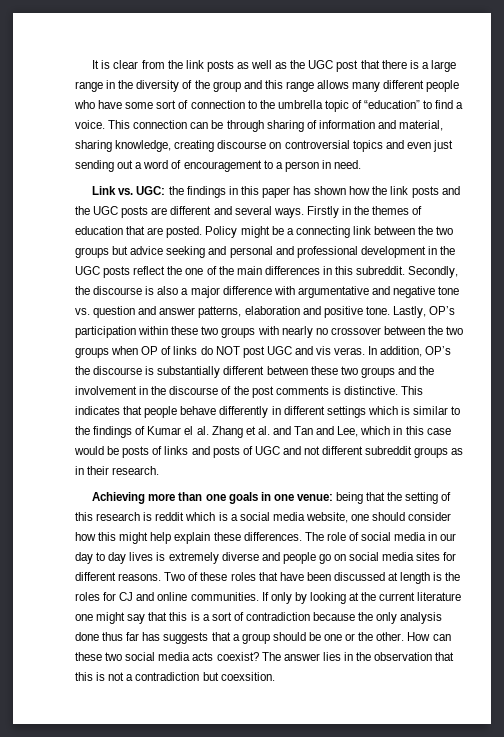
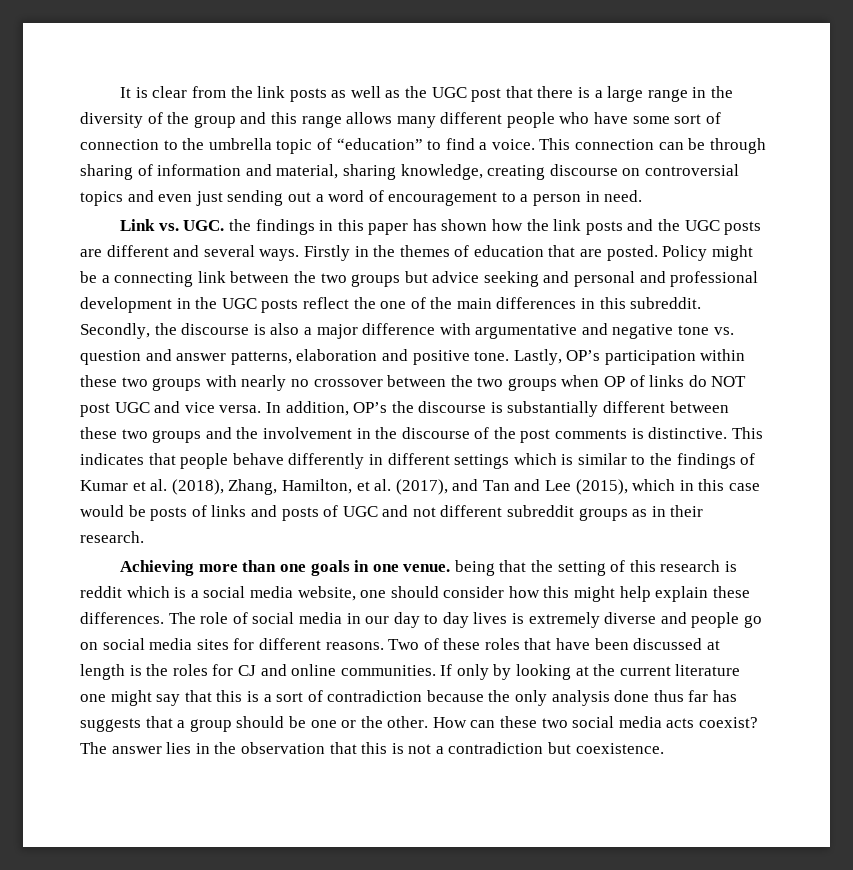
- Link vs. UGC: the findings in this paper has shown how the link posts and the UGC posts are different and several ways.
+ Link vs. UGC. the findings in this paper has shown how the link posts and the UGC posts are different and several ways.
- Lastly, OP’s participation within these two groups with nearly no crossover between the two groups when OP of links do NOT post UGC and vis veras.
+ Lastly, OP’s participation within these two groups with nearly no crossover between the two groups when OP of links do NOT post UGC and vice versa.
- This indicates that people behave differently in different settings which is similar to the findings of Kumar el al. Zhang et al. and Tan and Lee, which in this case would be posts of links and posts of UGC and not different subreddit groups as in their research.
+ This indicates that people behave differently in different settings which is similar to the findings of Kumar et al. (2018), Zhang, Hamilton, et al. (2017), and Tan and Lee (2015), which in this case would be posts of links and posts of UGC and not different subreddit groups as in their research.
- Achieving more than one goals in one venue: being that the setting of this research is reddit which is a social media website, one should consider how this might help explain these differences.
+ Achieving more than one goals in one venue. being that the setting of this research is reddit which is a social media website, one should consider how this might help explain these differences.
- The answer lies in the observation that this is not a contradiction but coexsition.
+ The answer lies in the observation that this is not a contradiction but coexistence.

